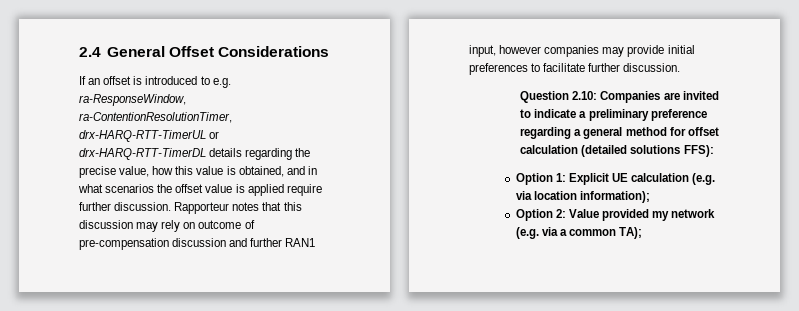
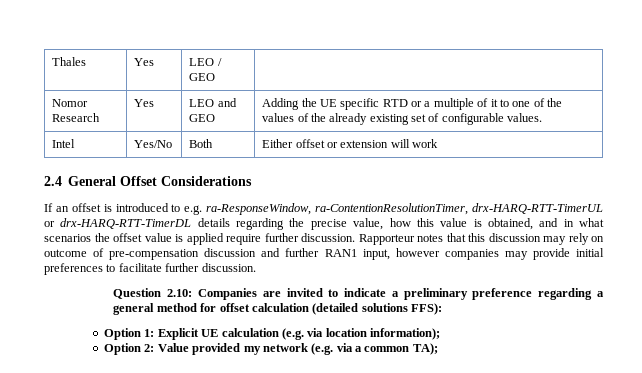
+ Thales | Yes | LEO / GEO |
+ Nomor Research | Yes | LEO and GEO | Adding the UE specific RTD or a multiple of it to one of the values of the already existing set of configurable values.
+ Intel | Yes/No | Both | Either offset or extension will work

